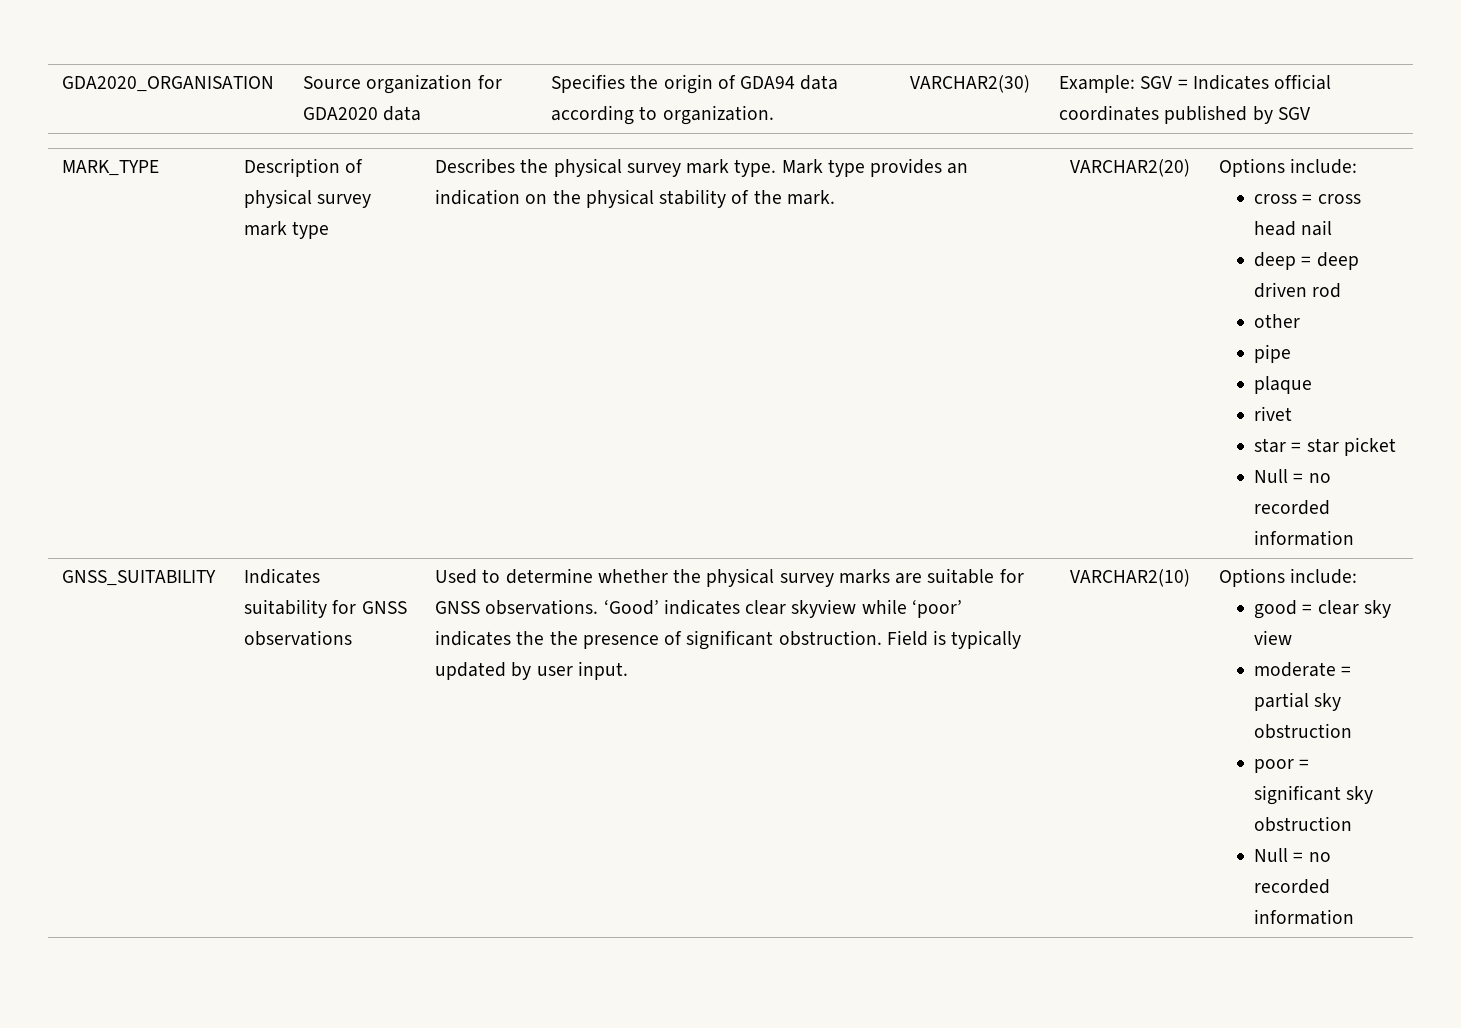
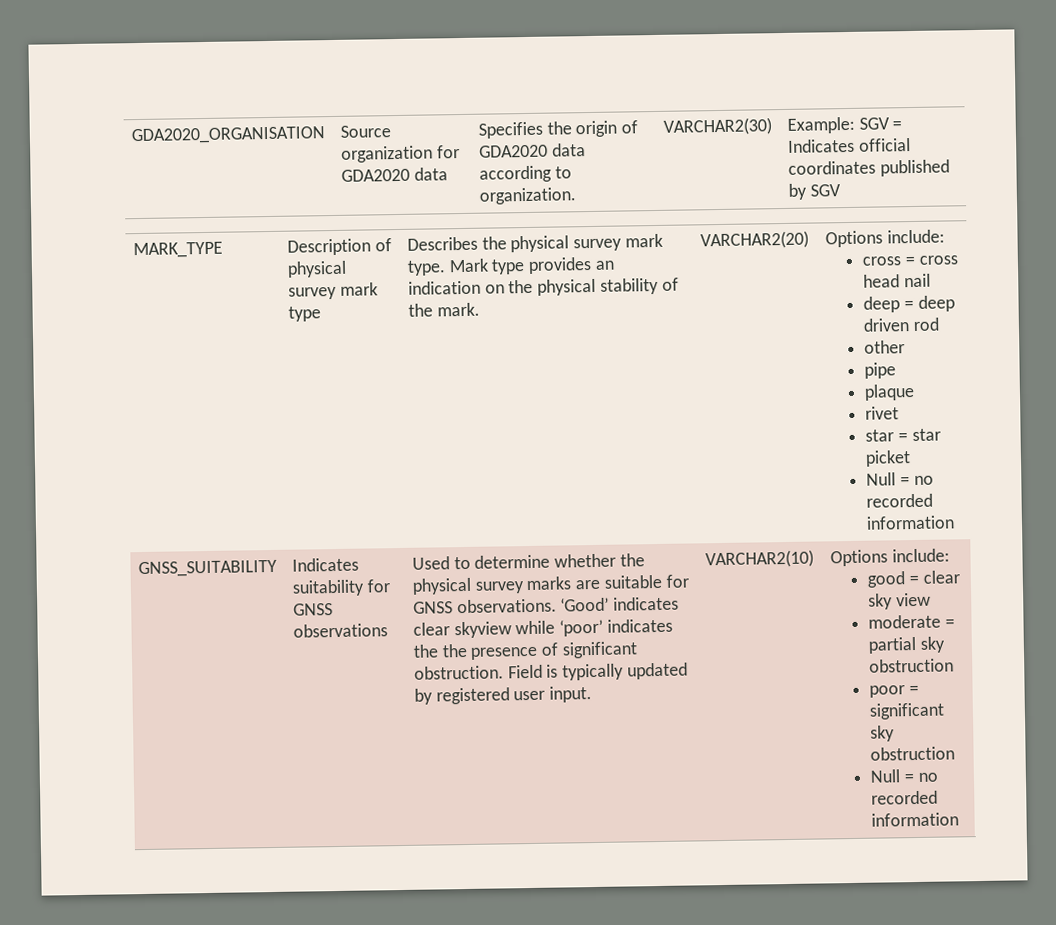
- GDA2020_ORGANISATION | Source organization for GDA2020 data | Specifies the origin of GDA94 data according to organization. | VARCHAR2(30) | Example: SGV = Indicates official coordinates published by SGV
+ GDA2020_ORGANISATION | Source organization for GDA2020 data | Specifies the origin of GDA2020 data according to organization. | VARCHAR2(30) | Example: SGV = Indicates official coordinates published by SGV
- Field is typically updated by user input.
+ Field is typically updated by registered user input.

